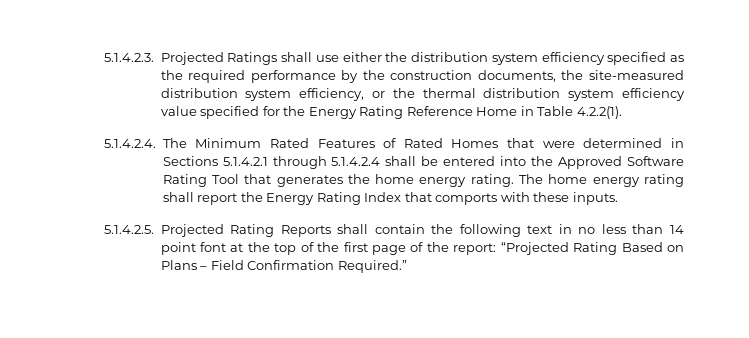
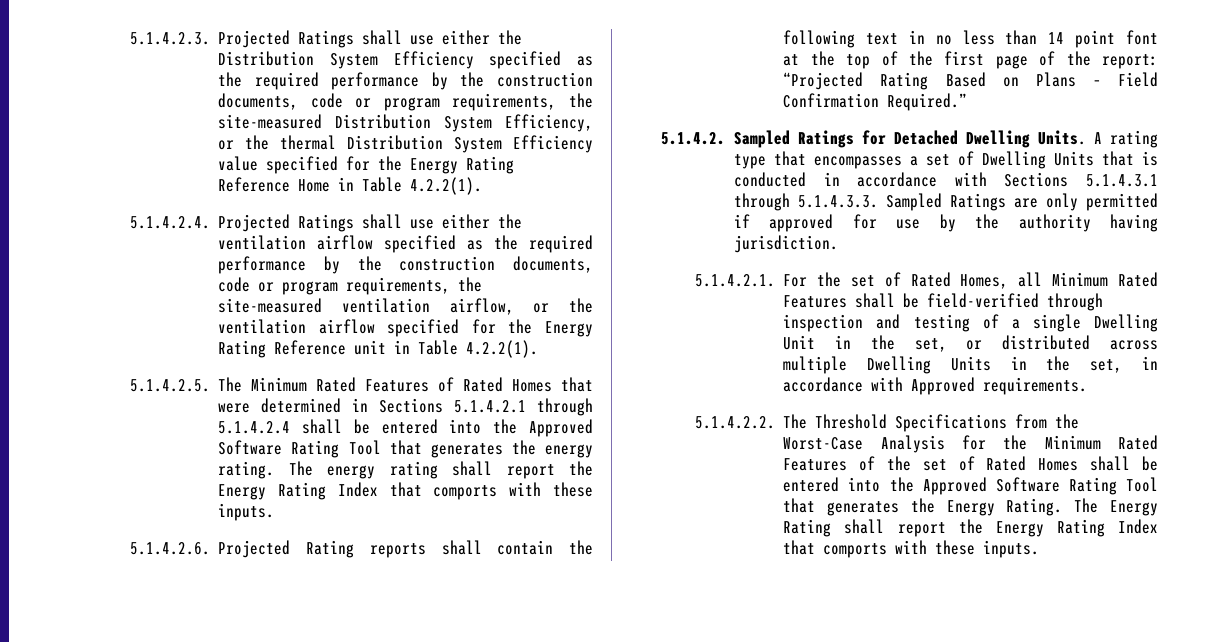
- 5.1.4.2.3. Projected Ratings shall use either the distribution system efficiency specified as the required performance by the construction documents, the site-measured distribution system efficiency, or the thermal distribution system efficiency value specified for the Energy Rating Reference Home in Table 4.2.2(1).
+ 5.1.4.2.3. Projected Ratings shall use either the Distribution System Efficiency specified as the required performance by the construction documents, code or program requirements, the site-measured Distribution System Efficiency, or the thermal Distribution System Efficiency value specified for the Energy Rating Reference Home in Table 4.2.2(1).
- 5.1.4.2.4. The Minimum Rated Features of Rated Homes that were determined in Sections 5.1.4.2.1 through 5.1.4.2.4 shall be entered into the Approved Software Rating Tool that generates the home energy rating.
+ 5.1.4.2.4. Projected Ratings shall use either the ventilation airflow specified as the required performance by the construction documents, code or program requirements, the site-measured ventilation airflow, or the ventilation airflow specified for the Energy Rating Reference unit in Table 4.2.2(1).
+ 5.1.4.2.5. The Minimum Rated Features of Rated Homes that were determined in Sections 5.1.4.2.1 through 5.1.4.2.4 shall be entered into the Approved Software Rating Tool that generates the energy rating.
- The home energy rating shall report the Energy Rating Index that comports with these inputs.
+ The energy rating shall report the Energy Rating Index that comports with these inputs.
- 5.1.4.2.5. Projected Rating Reports shall contain the following text in no less than 14 point font at the top of the first page of the report: “Projected Rating Based on Plans – Field Confirmation Required.”
+ 5.1.4.2.6. Projected Rating reports shall contain the following text in no less than 14 point font at the top of the first page of the report: “Projected Rating Based on Plans – Field Confirmation Required.”
+ 5.1.4.2. Sampled Ratings for Detached Dwelling Units. A rating type that encompasses a set of Dwelling Units that is conducted in accordance with Sections 5.1.4.3.1 through 5.1.4.3.3. Sampled Ratings are only permitted if approved for use by the authority having jurisdiction.
+ 5.1.4.2.1. For the set of Rated Homes, all Minimum Rated Features shall be field-verified through inspection and testing of a single Dwelling Unit in the set, or distributed across multiple Dwelling Units in the set, in accordance with Approved requirements.
+ 5.1.4.2.2. The Threshold Specifications from the Worst-Case Analysis for the Minimum Rated Features of the set of Rated Homes shall be entered into the Approved Software Rating Tool that generates the Energy Rating. The Energy Rating shall report the Energy Rating Index that comports with these inputs.

